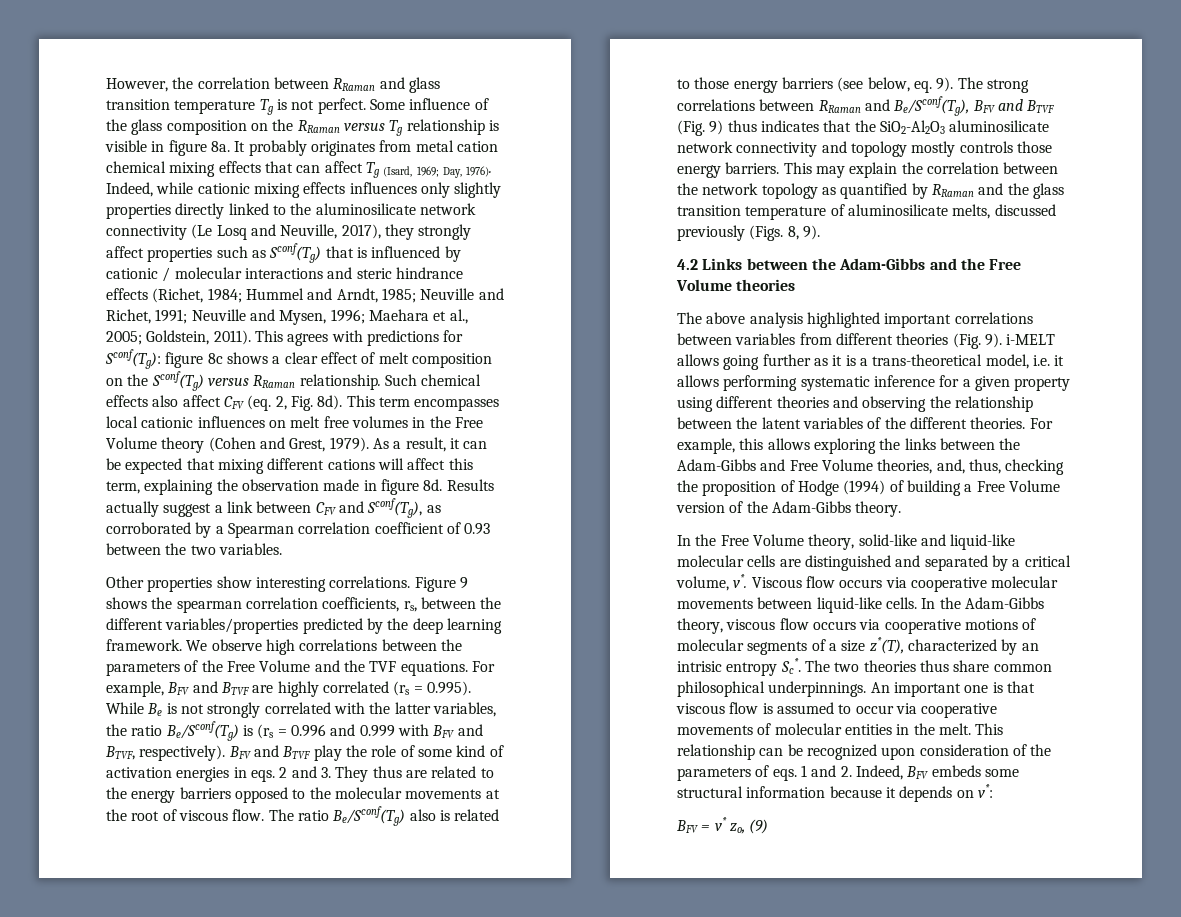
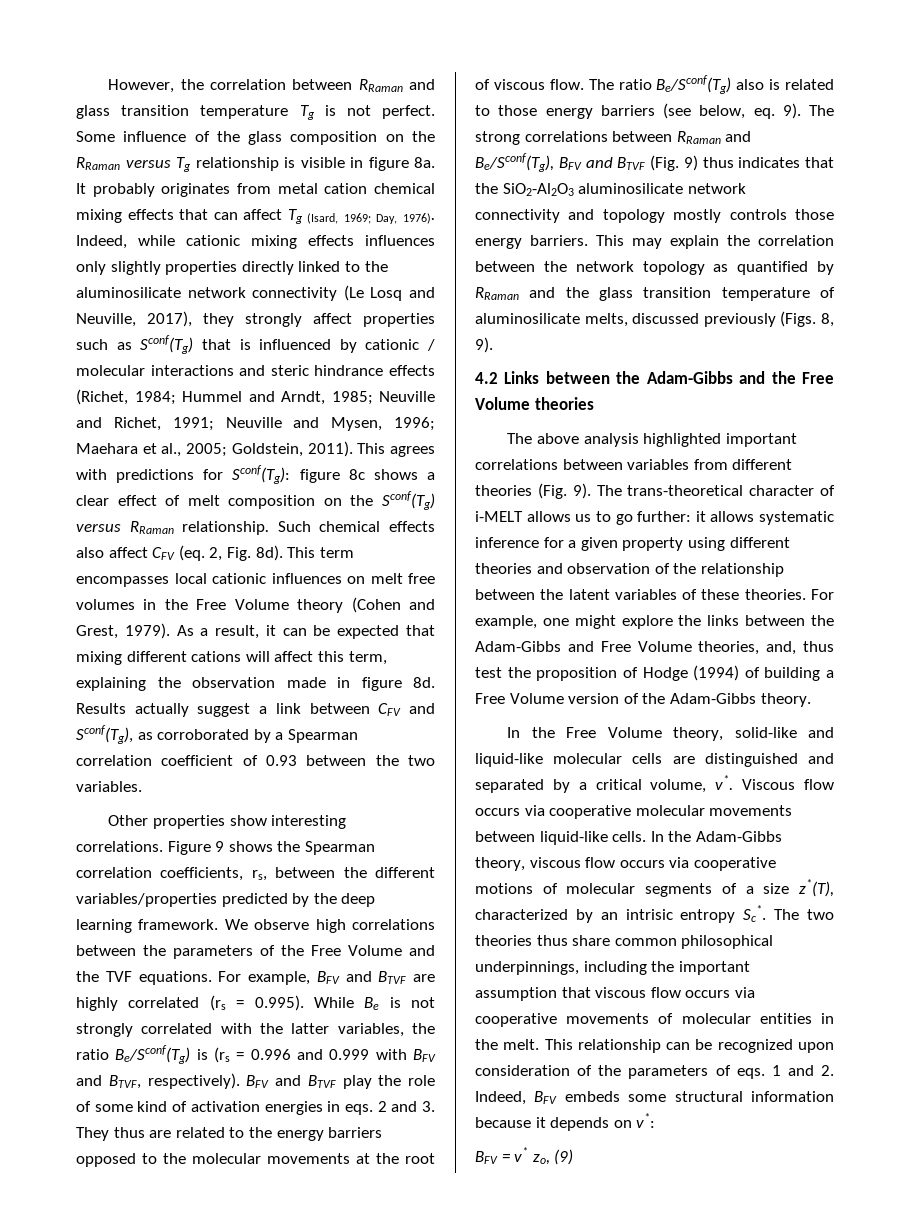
- Figure 9 shows the spearman correlation coefficients, rs, between the different variables/properties predicted by the deep learning framework.
+ Figure 9 shows the Spearman correlation coefficients, rs, between the different variables/properties predicted by the deep learning framework.
- The above analysis highlighted important correlations between variables from different theories (Fig. 9). i-MELT allows going further as it is a trans-theoretical model, i.e. it allows performing systematic inference for a given property using different theories and observing the relationship between the latent variables of the different theories.
+ The above analysis highlighted important correlations between variables from different theories (Fig. 9). The trans-theoretical character of i-MELT allows us to go further: it allows systematic inference for a given property using different theories and observation of the relationship between the latent variables of these theories.
- For example, this allows exploring the links between the Adam-Gibbs and Free Volume theories, and, thus, checking the proposition of Hodge (1994) of building a Free Volume version of the Adam-Gibbs theory.
+ For example, one might explore the links between the Adam-Gibbs and Free Volume theories, and, thus test the proposition of Hodge (1994) of building a Free Volume version of the Adam-Gibbs theory.
- In the Adam-Gibbs theory, viscous flow occurs via cooperative motions of molecular segments of a size z*(T), characterized by an intrisic entropy Sc*. The two theories thus share common philosophical underpinnings. An important one is that viscous flow is assumed to occur via cooperative movements of molecular entities in the melt.
+ In the Adam-Gibbs theory, viscous flow occurs via cooperative motions of molecular segments of a size z*(T), characterized by an intrisic entropy Sc*. The two theories thus share common philosophical underpinnings, including the important assumption that viscous flow occurs via cooperative movements of molecular entities in the melt.

